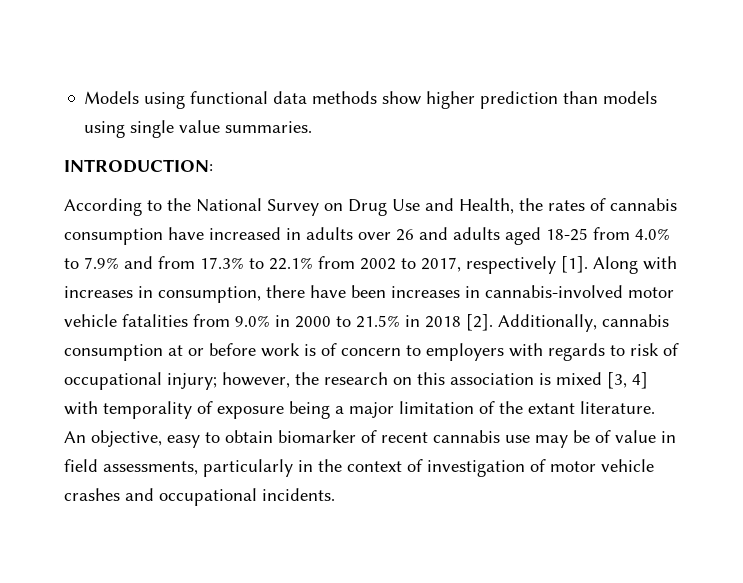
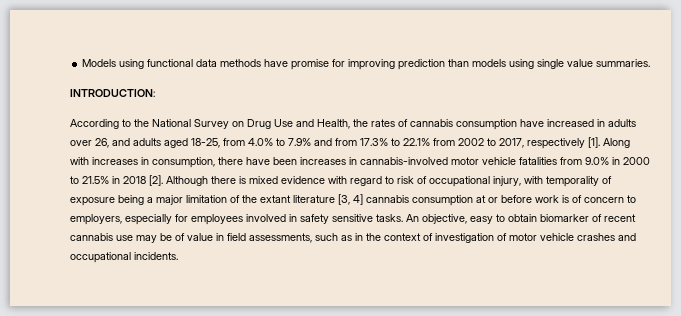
- Models using functional data methods show higher prediction than models using single value summaries.
+ Models using functional data methods have promise for improving prediction than models using single value summaries.
- According to the National Survey on Drug Use and Health, the rates of cannabis consumption have increased in adults over 26 and adults aged 18-25 from 4.0% to 7.9% and from 17.3% to 22.1% from 2002 to 2017, respectively [1].
+ According to the National Survey on Drug Use and Health, the rates of cannabis consumption have increased in adults over 26, and adults aged 18-25, from 4.0% to 7.9% and from 17.3% to 22.1% from 2002 to 2017, respectively [1].
- Additionally, cannabis consumption at or before work is of concern to employers with regards to risk of occupational injury; however, the research on this association is mixed [3, 4] with temporality of exposure being a major limitation of the extant literature.
+ Although there is mixed evidence with regard to risk of occupational injury, with temporality of exposure being a major limitation of the extant literature [3, 4] cannabis consumption at or before work is of concern to employers, especially for employees involved in safety sensitive tasks.
- An objective, easy to obtain biomarker of recent cannabis use may be of value in field assessments, particularly in the context of investigation of motor vehicle crashes and occupational incidents.
+ An objective, easy to obtain biomarker of recent cannabis use may be of value in field assessments, such as in the context of investigation of motor vehicle crashes and occupational incidents.

